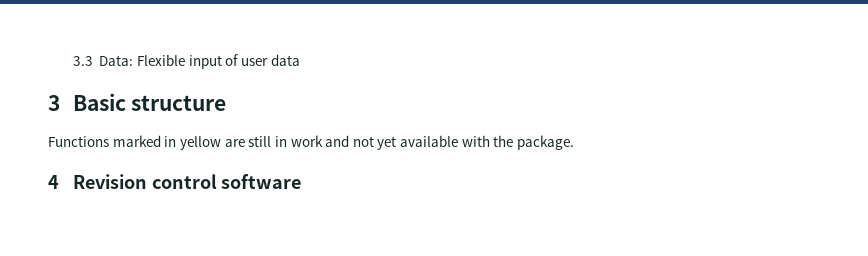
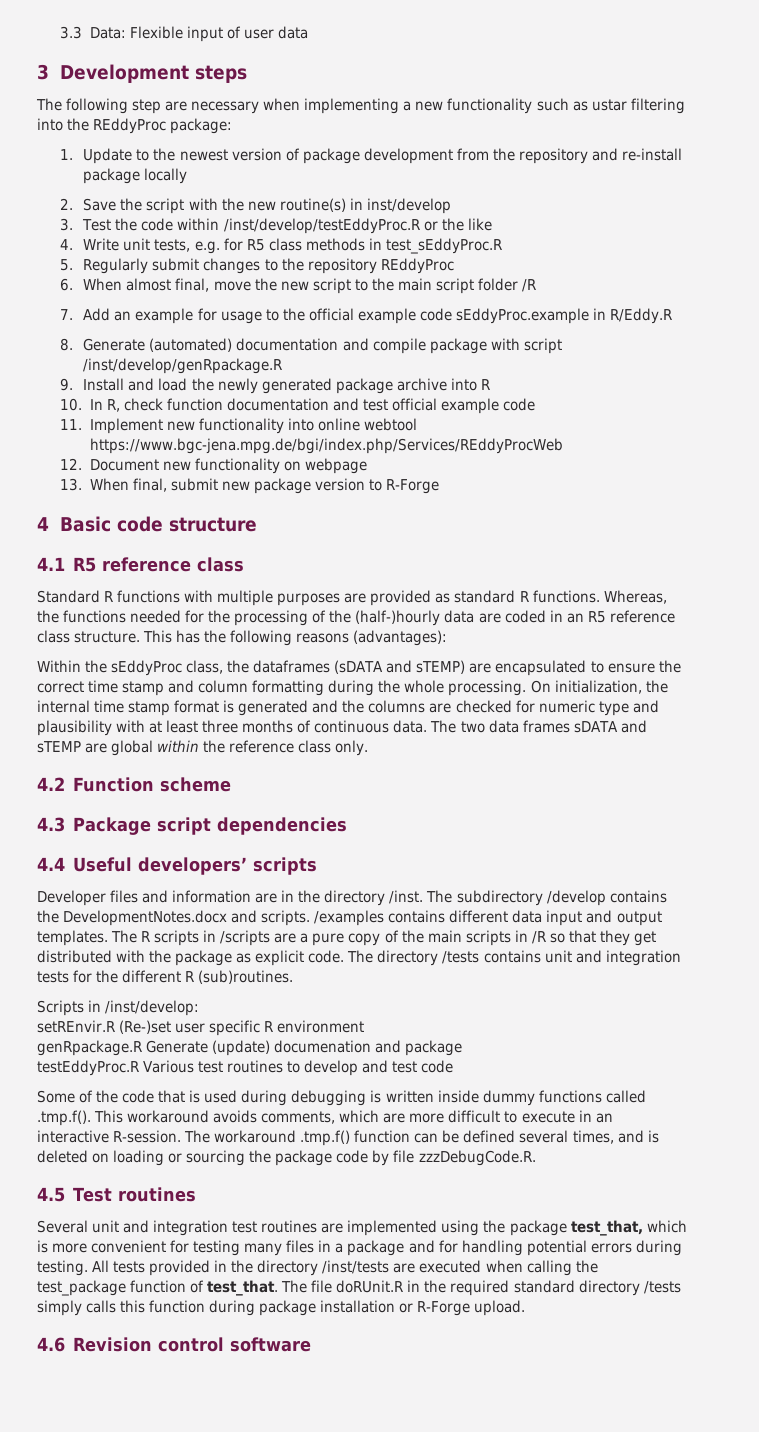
- 3 Basic structure
- Functions marked in yellow are still in work and not yet available with the package.
- 4 Revision control software
+ 3 Development steps
+ The following step are necessary when implementing a new functionality such as ustar filtering into the REddyProc package:
+ 1. Update to the newest version of package development from the repository and re-install package locally
+ 2. Save the script with the new routine(s) in inst/develop
+ 3. Test the code within /inst/develop/testEddyProc.R or the like
+ 4. Write unit tests, e.g. for R5 class methods in test_sEddyProc.R
+ 5. Regularly submit changes to the repository REddyProc
+ 6. When almost final, move the new script to the main script folder /R
+ 7. Add an example for usage to the official example code sEddyProc.example in R/Eddy.R
+ 8. Generate (automated) documentation and compile package with script /inst/develop/genRpackage.R
+ 9. Install and load the newly generated package archive into R
+ 10. In R, check function documentation and test official example code
+ 11. Implement new functionality into online webtool https://www.bgc-jena.mpg.de/bgi/index.php/Services/REddyProcWeb
+ 12. Document new functionality on webpage
+ 13. When final, submit new package version to R-Forge
+ 4 Basic code structure
+ 4.1 R5 reference class
+ Standard R functions with multiple purposes are provided as standard R functions. Whereas, the functions needed for the processing of the (half-)hourly data are coded in an R5 reference class structure. This has the following reasons (advantages):
+ Within the sEddyProc class, the dataframes (sDATA and sTEMP) are encapsulated to ensure the correct time stamp and column formatting during the whole processing. On initialization, the internal time stamp format is generated and the columns are checked for numeric type and plausibility with at least three months of continuous data. The two data frames sDATA and sTEMP are global within the reference class only.
+ 4.2 Function scheme
+ 4.3 Package script dependencies
+ 4.4 Useful developers’ scripts
+ Developer files and information are in the directory /inst. The subdirectory /develop contains the DevelopmentNotes.docx and scripts. /examples contains different data input and output templates. The R scripts in /scripts are a pure copy of the main scripts in /R so that they get distributed with the package as explicit code. The directory /tests contains unit and integration tests for the different R (sub)routines.
+ Scripts in /inst/develop:
+ setREnvir.R (Re-)set user specific R environment
+ genRpackage.R Generate (update) documenation and package
+ testEddyProc.R Various test routines to develop and test code
+ Some of the code that is used during debugging is written inside dummy functions called .tmp.f(). This workaround avoids comments, which are more difficult to execute in an interactive R-session. The workaround .tmp.f() function can be defined several times, and is deleted on loading or sourcing the package code by file zzzDebugCode.R.
+ 4.5 Test routines
+ Several unit and integration test routines are implemented using the package test_that, which is more convenient for testing many files in a package and for handling potential errors during testing. All tests provided in the directory /inst/tests are executed when calling the test_package function of test_that. The file doRUnit.R in the required standard directory /tests simply calls this function during package installation or R-Forge upload.
+ 4.6 Revision control software

